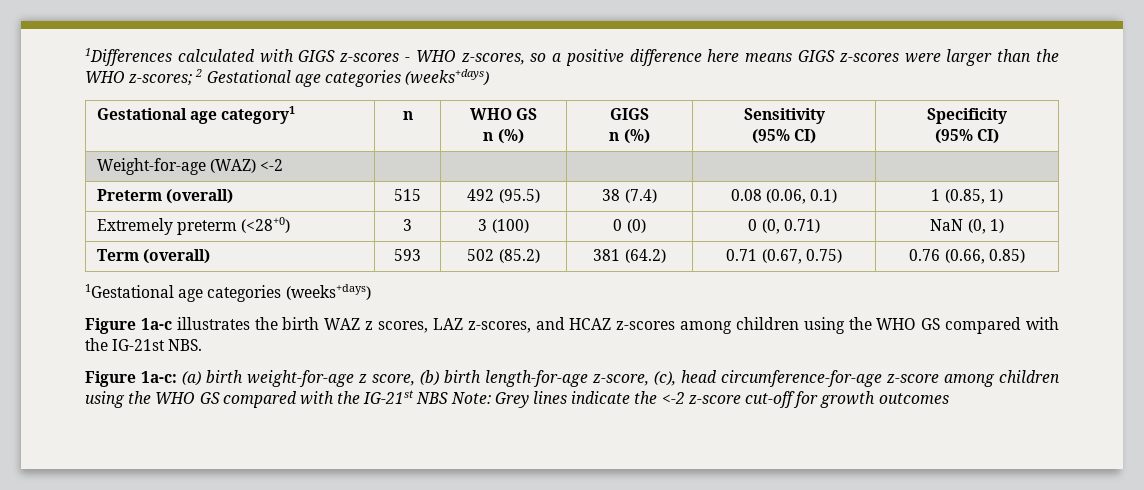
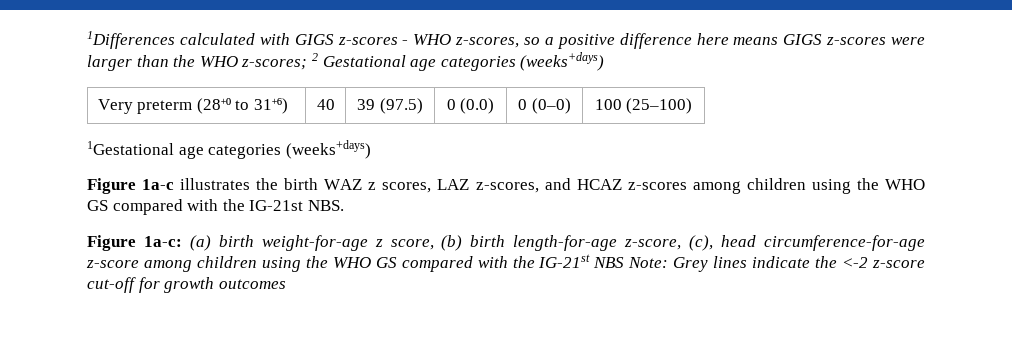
- Gestational age category1 | n | WHO GS
- n (%) | GIGS
- n (%) | Sensitivity
- (95% CI) | Specificity
- (95% CI)
- Weight-for-age (WAZ) <-2 | | | | |
- Preterm (overall) | 515 | 492 (95.5) | 38 (7.4) | 0.08 (0.06, 0.1) | 1 (0.85, 1)
- Extremely preterm (<28+0) | 3 | 3 (100) | 0 (0) | 0 (0, 0.71) | NaN (0, 1)
- Term (overall) | 593 | 502 (85.2) | 381 (64.2) | 0.71 (0.67, 0.75) | 0.76 (0.66, 0.85)
+ Very preterm (28⁺⁰ to 31⁺⁶) | 40 | 39 (97.5) | 0 (0.0) | 0 (0–0) | 100 (25–100)

